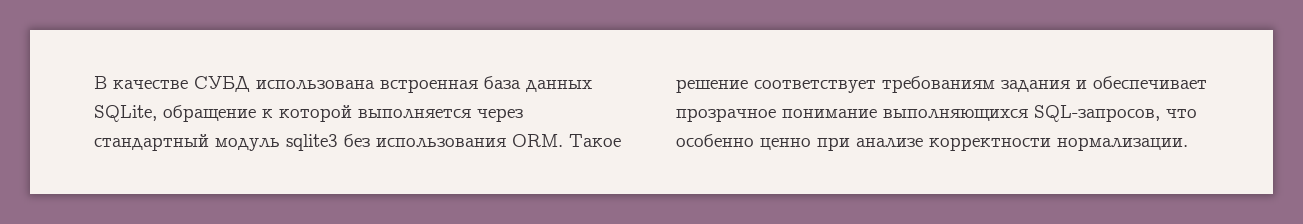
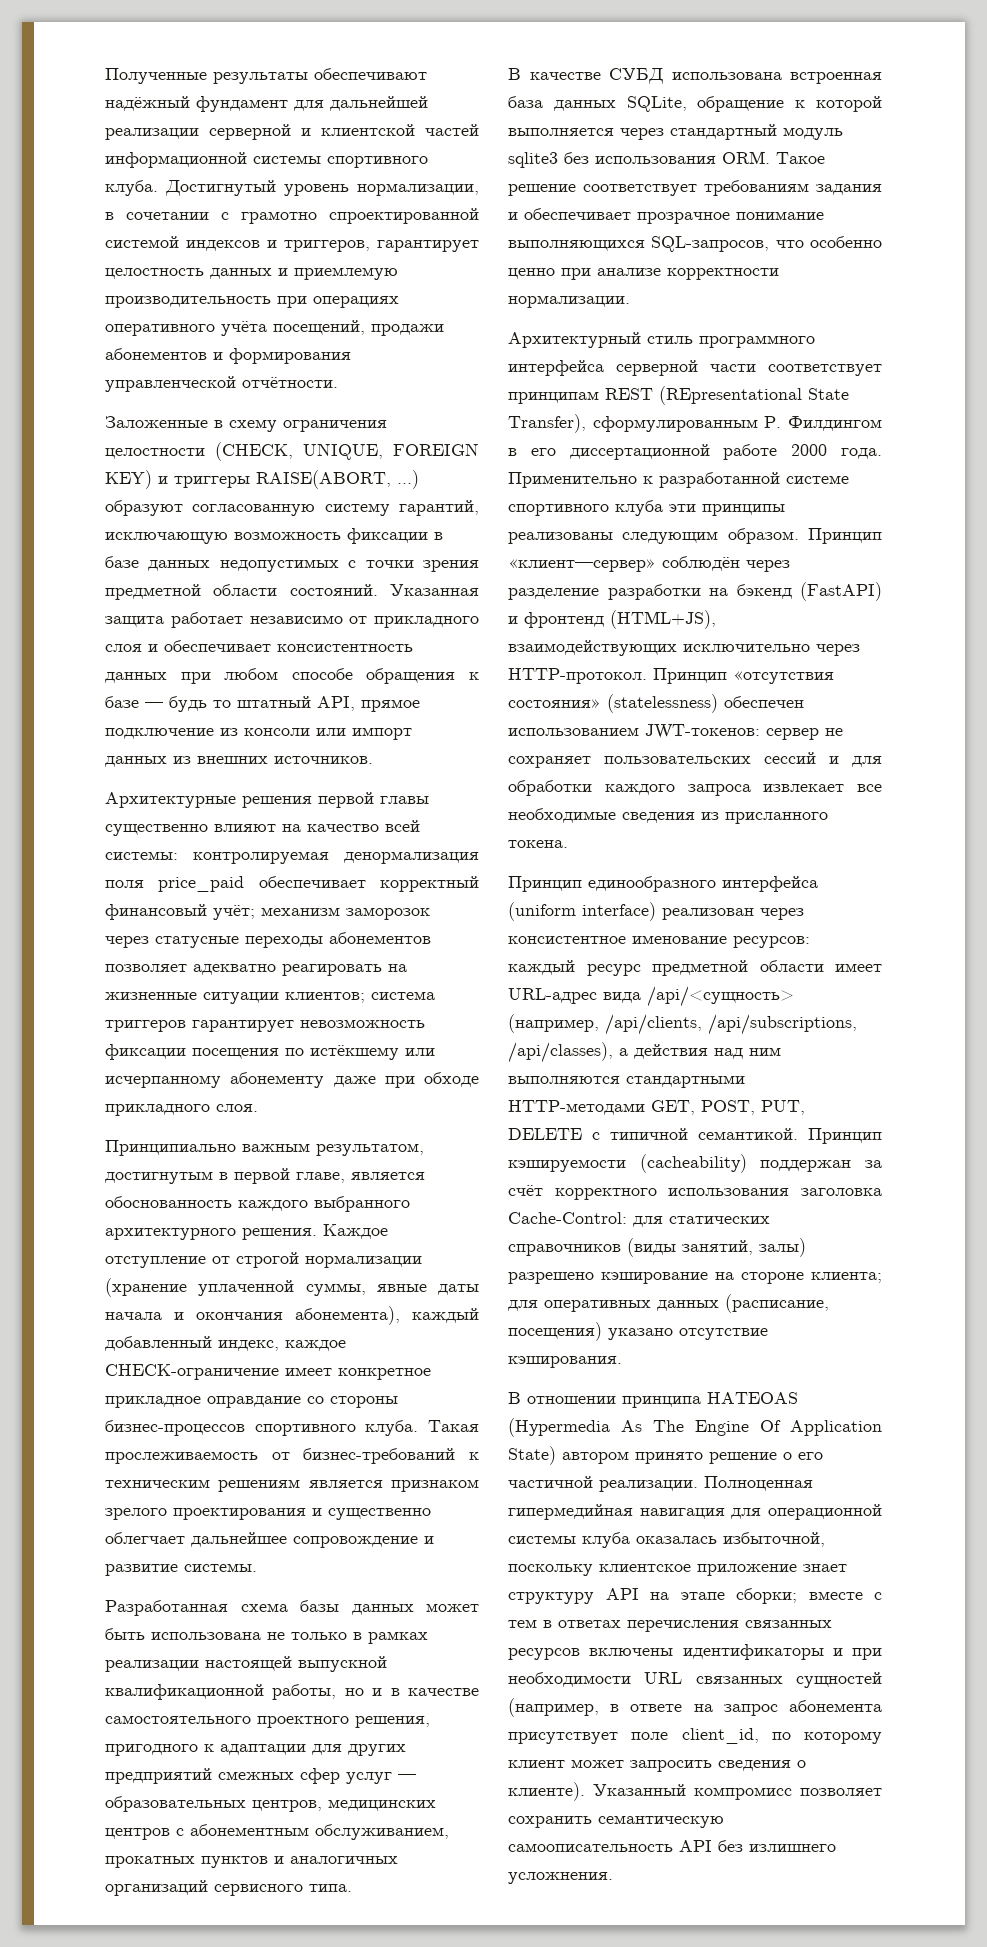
+ Полученные результаты обеспечивают надёжный фундамент для дальнейшей реализации серверной и клиентской частей информационной системы спортивного клуба. Достигнутый уровень нормализации, в сочетании с грамотно спроектированной системой индексов и триггеров, гарантирует целостность данных и приемлемую производительность при операциях оперативного учёта посещений, продажи абонементов и формирования управленческой отчётности.
+ Заложенные в схему ограничения целостности (CHECK, UNIQUE, FOREIGN KEY) и триггеры RAISE(ABORT, ...) образуют согласованную систему гарантий, исключающую возможность фиксации в базе данных недопустимых с точки зрения предметной области состояний. Указанная защита работает независимо от прикладного слоя и обеспечивает консистентность данных при любом способе обращения к базе — будь то штатный API, прямое подключение из консоли или импорт данных из внешних источников.
+ Архитектурные решения первой главы существенно влияют на качество всей системы: контролируемая денормализация поля price_paid обеспечивает корректный финансовый учёт; механизм заморозок через статусные переходы абонементов позволяет адекватно реагировать на жизненные ситуации клиентов; система триггеров гарантирует невозможность фиксации посещения по истёкшему или исчерпанному абонементу даже при обходе прикладного слоя.
+ Принципиально важным результатом, достигнутым в первой главе, является обоснованность каждого выбранного архитектурного решения. Каждое отступление от строгой нормализации (хранение уплаченной суммы, явные даты начала и окончания абонемента), каждый добавленный индекс, каждое CHECK-ограничение имеет конкретное прикладное оправдание со стороны бизнес-процессов спортивного клуба. Такая прослеживаемость от бизнес-требований к техническим решениям является признаком зрелого проектирования и существенно облегчает дальнейшее сопровождение и развитие системы.
+ Разработанная схема базы данных может быть использована не только в рамках реализации настоящей выпускной квалификационной работы, но и в качестве самостоятельного проектного решения, пригодного к адаптации для других предприятий смежных сфер услуг — образовательных центров, медицинских центров с абонементным обслуживанием, прокатных пунктов и аналогичных организаций сервисного типа.
+ Архитектурный стиль программного интерфейса серверной части соответствует принципам REST (REpresentational State Transfer), сформулированным Р. Филдингом в его диссертационной работе 2000 года. Применительно к разработанной системе спортивного клуба эти принципы реализованы следующим образом. Принцип «клиент—сервер» соблюдён через разделение разработки на бэкенд (FastAPI) и фронтенд (HTML+JS), взаимодействующих исключительно через HTTP-протокол. Принцип «отсутствия состояния» (statelessness) обеспечен использованием JWT-токенов: сервер не сохраняет пользовательских сессий и для обработки каждого запроса извлекает все необходимые сведения из присланного токена.
+ Принцип единообразного интерфейса (uniform interface) реализован через консистентное именование ресурсов: каждый ресурс предметной области имеет URL-адрес вида /api/<сущность> (например, /api/clients, /api/subscriptions, /api/classes), а действия над ним выполняются стандартными HTTP-методами GET, POST, PUT, DELETE с типичной семантикой. Принцип кэшируемости (cacheability) поддержан за счёт корректного использования заголовка Cache-Control: для статических справочников (виды занятий, залы) разрешено кэширование на стороне клиента; для оперативных данных (расписание, посещения) указано отсутствие кэширования.
+ В отношении принципа HATEOAS (Hypermedia As The Engine Of Application State) автором принято решение о его частичной реализации. Полноценная гипермедийная навигация для операционной системы клуба оказалась избыточной, поскольку клиентское приложение знает структуру API на этапе сборки; вместе с тем в ответах перечисления связанных ресурсов включены идентификаторы и при необходимости URL связанных сущностей (например, в ответе на запрос абонемента присутствует поле client_id, по которому клиент может запросить сведения о клиенте). Указанный компромисс позволяет сохранить семантическую самоописательность API без излишнего усложнения.

